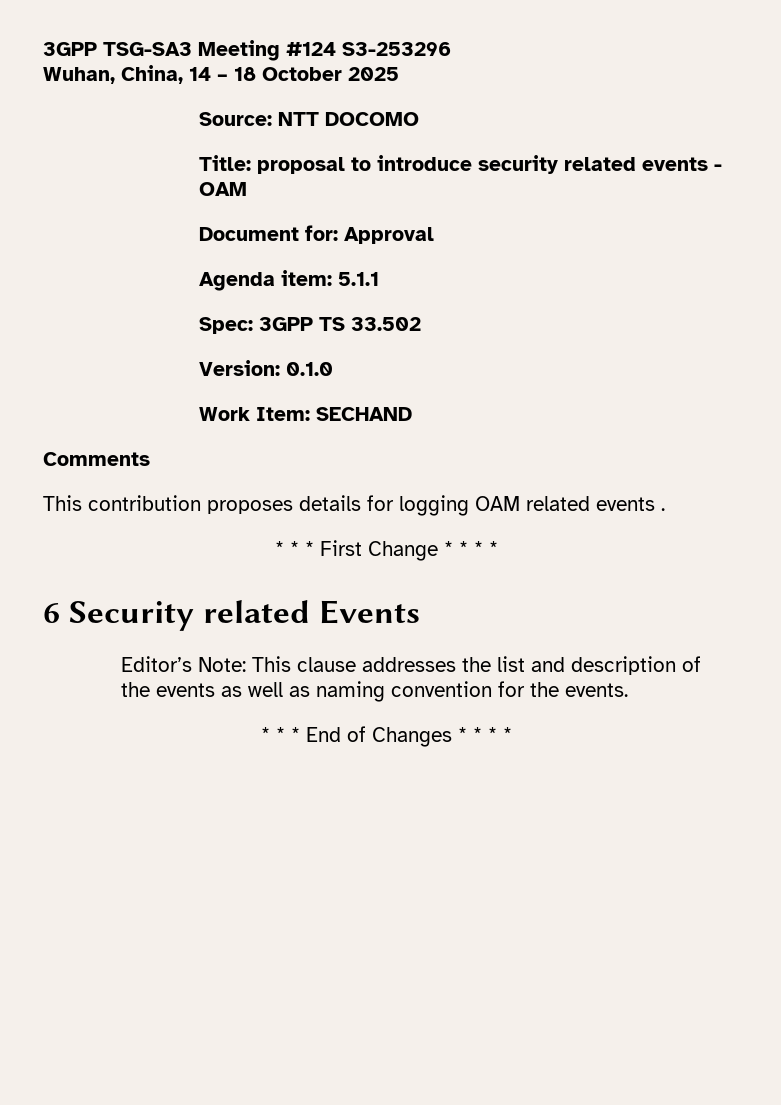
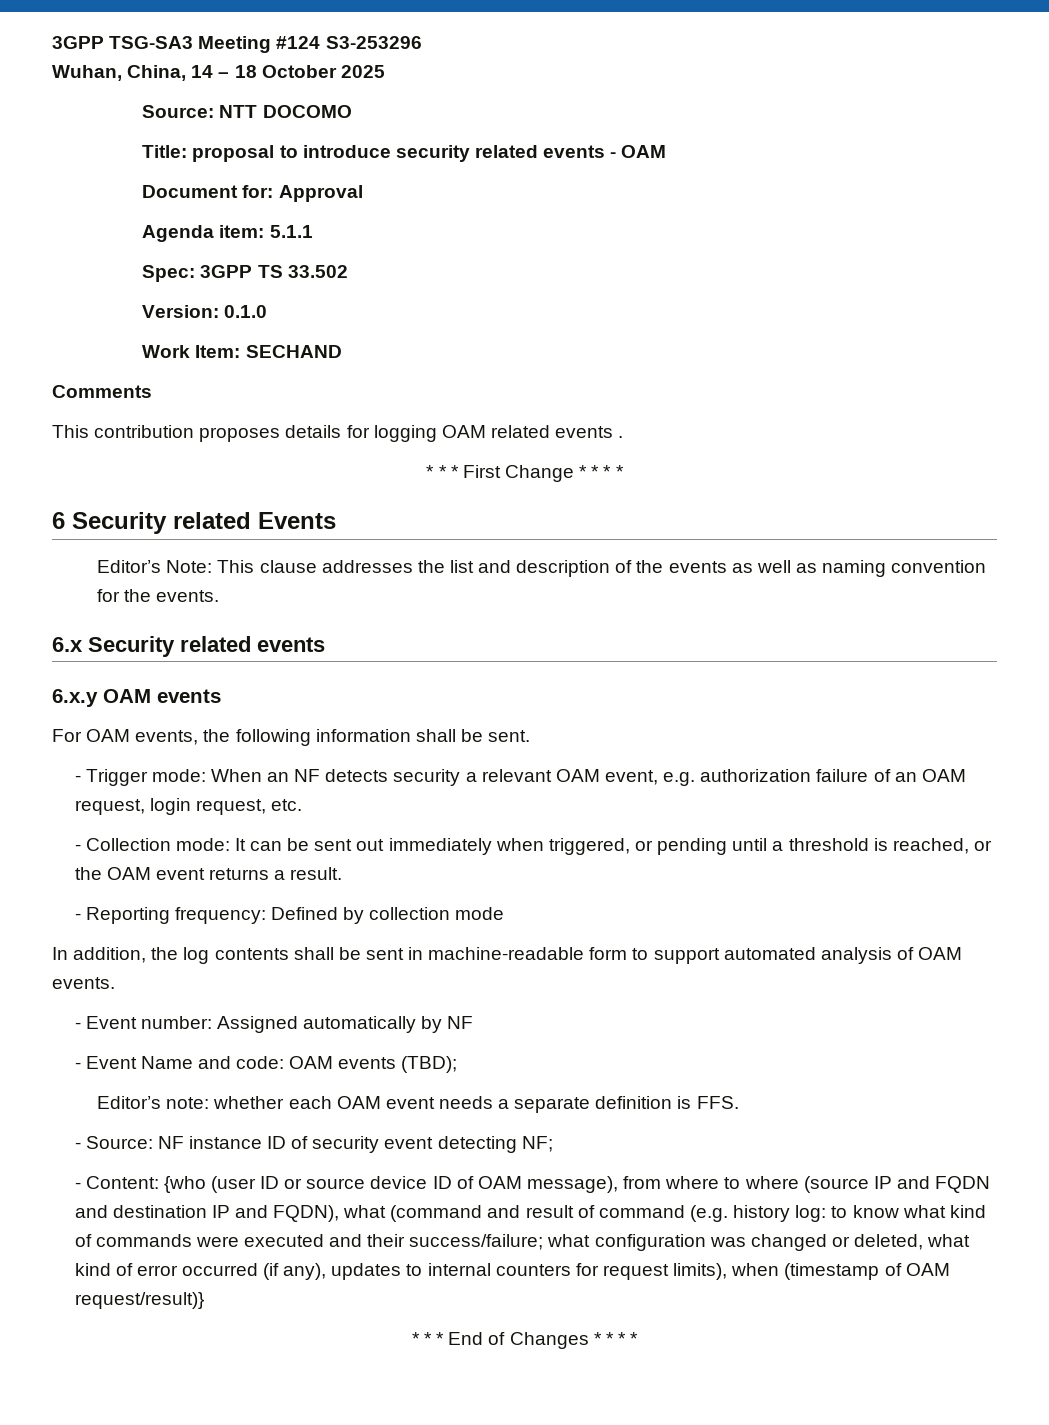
+ 6.x Security related events
+ 6.x.y OAM events
+ For OAM events, the following information shall be sent.
+ - Trigger mode: When an NF detects security a relevant OAM event, e.g. authorization failure of an OAM request, login request, etc.
+ - Collection mode: It can be sent out immediately when triggered, or pending until a threshold is reached, or the OAM event returns a result.
+ - Reporting frequency: Defined by collection mode
+ In addition, the log contents shall be sent in machine-readable form to support automated analysis of OAM events.
+ - Event number: Assigned automatically by NF
+ - Event Name and code: OAM events (TBD);
+ Editor’s note: whether each OAM event needs a separate definition is FFS.
+ - Source: NF instance ID of security event detecting NF;
+ - Content: {who (user ID or source device ID of OAM message), from where to where (source IP and FQDN and destination IP and FQDN), what (command and result of command (e.g. history log: to know what kind of commands were executed and their success/failure; what configuration was changed or deleted, what kind of error occurred (if any), updates to internal counters for request limits), when (timestamp of OAM request/result)}

